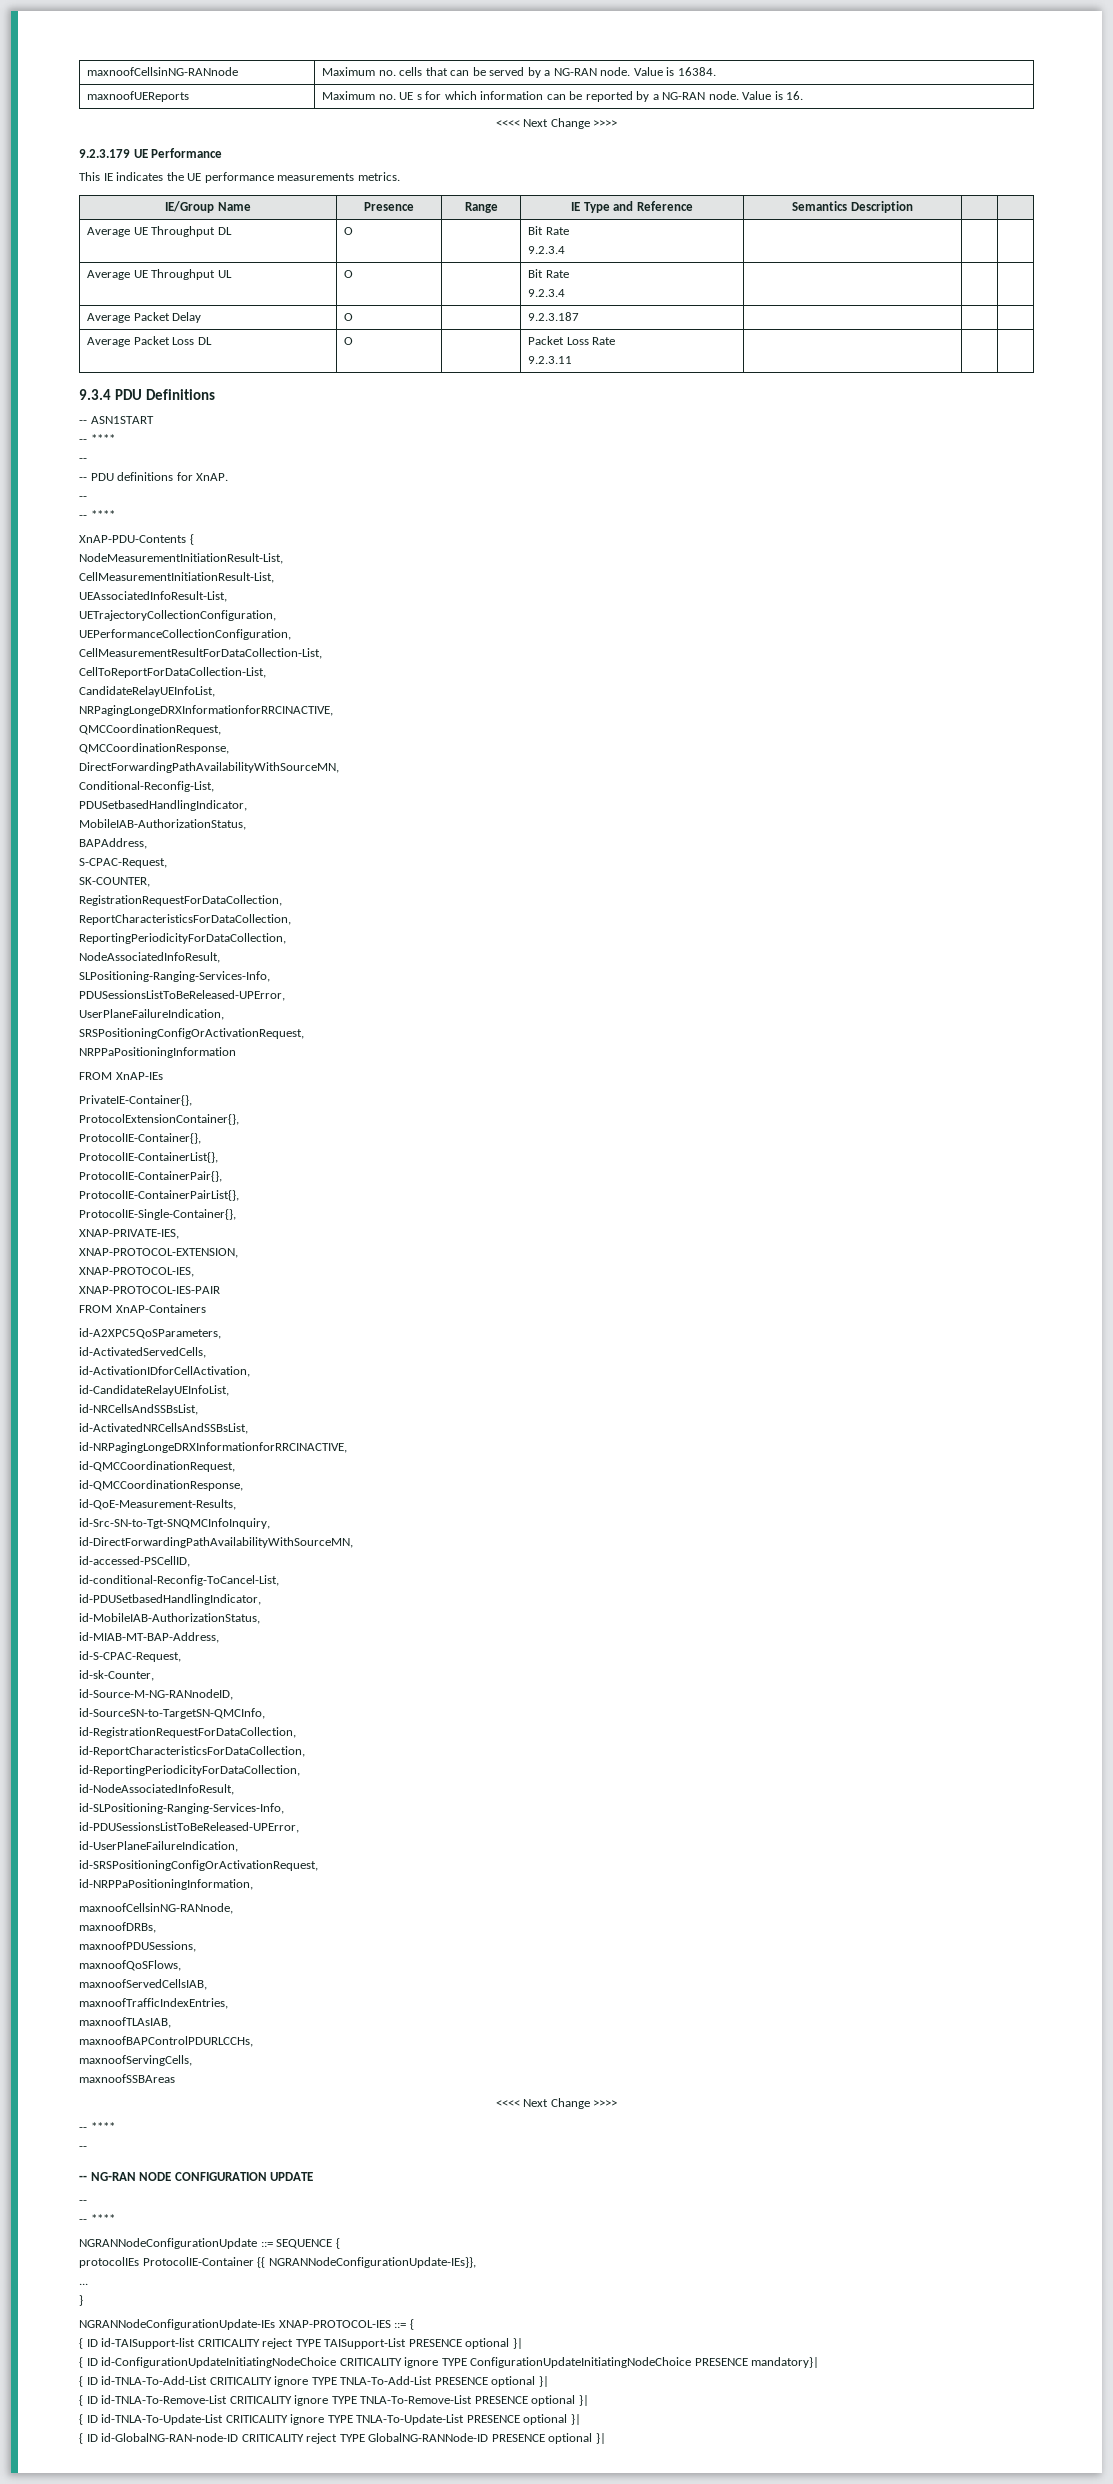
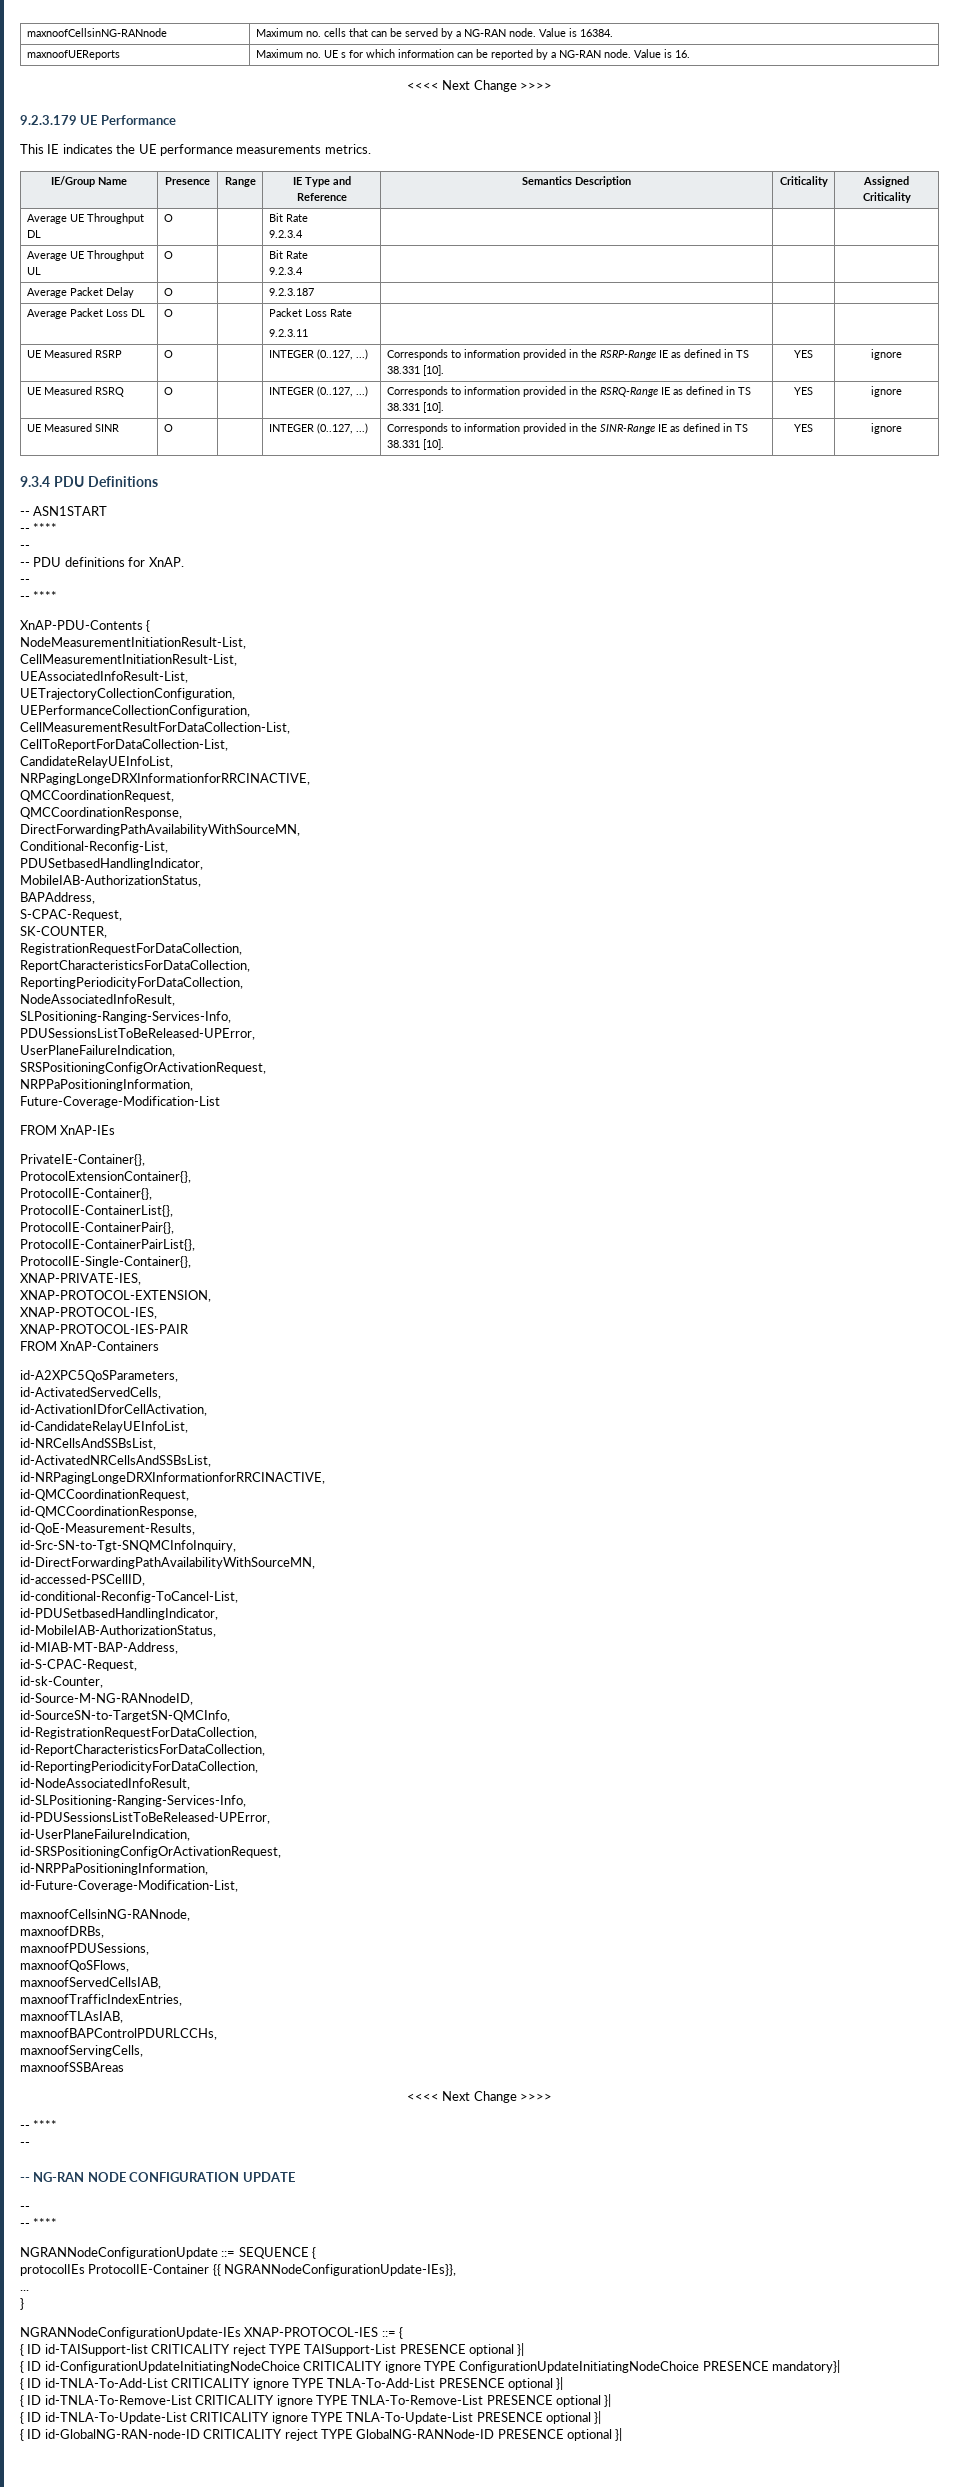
- IE/Group Name | Presence | Range | IE Type and Reference | Semantics Description | |
+ IE/Group Name | Presence | Range | IE Type and Reference | Semantics Description | Criticality | Assigned Criticality
+ UE Measured RSRP | O | | INTEGER (0..127, ...) | Corresponds to information provided in the RSRP-Range IE as defined in TS 38.331 [10]. | YES | ignore
+ UE Measured RSRQ | O | | INTEGER (0..127, ...) | Corresponds to information provided in the RSRQ-Range IE as defined in TS 38.331 [10]. | YES | ignore
+ UE Measured SINR | O | | INTEGER (0..127, ...) | Corresponds to information provided in the SINR-Range IE as defined in TS 38.331 [10]. | YES | ignore
- NRPPaPositioningInformation
+ NRPPaPositioningInformation,
+ Future-Coverage-Modification-List
+ id-Future-Coverage-Modification-List,

